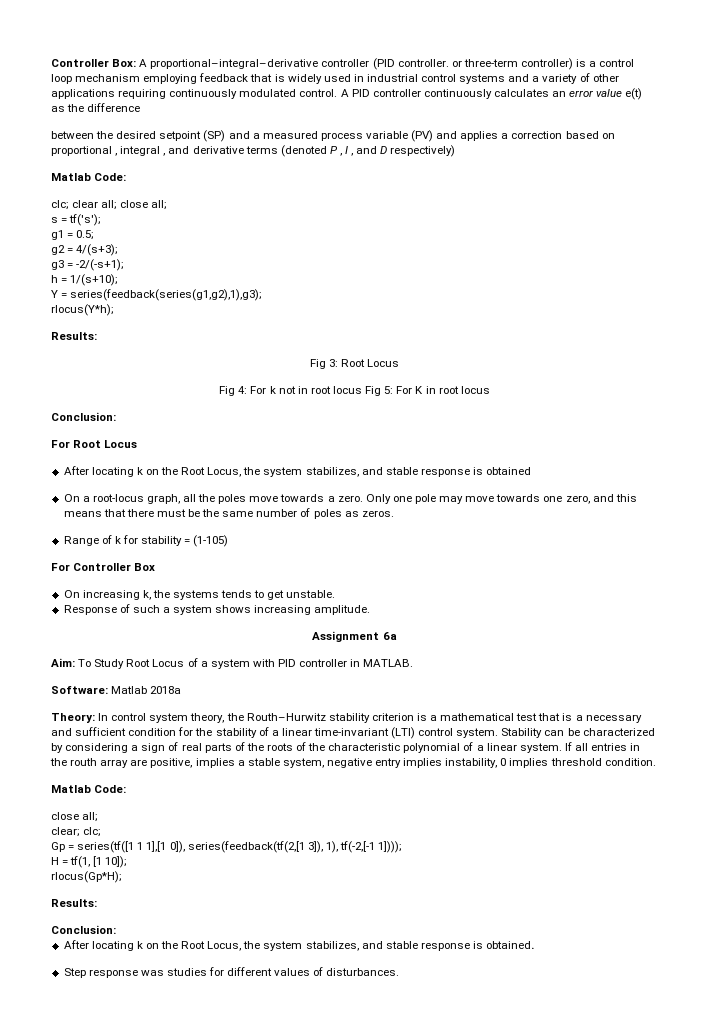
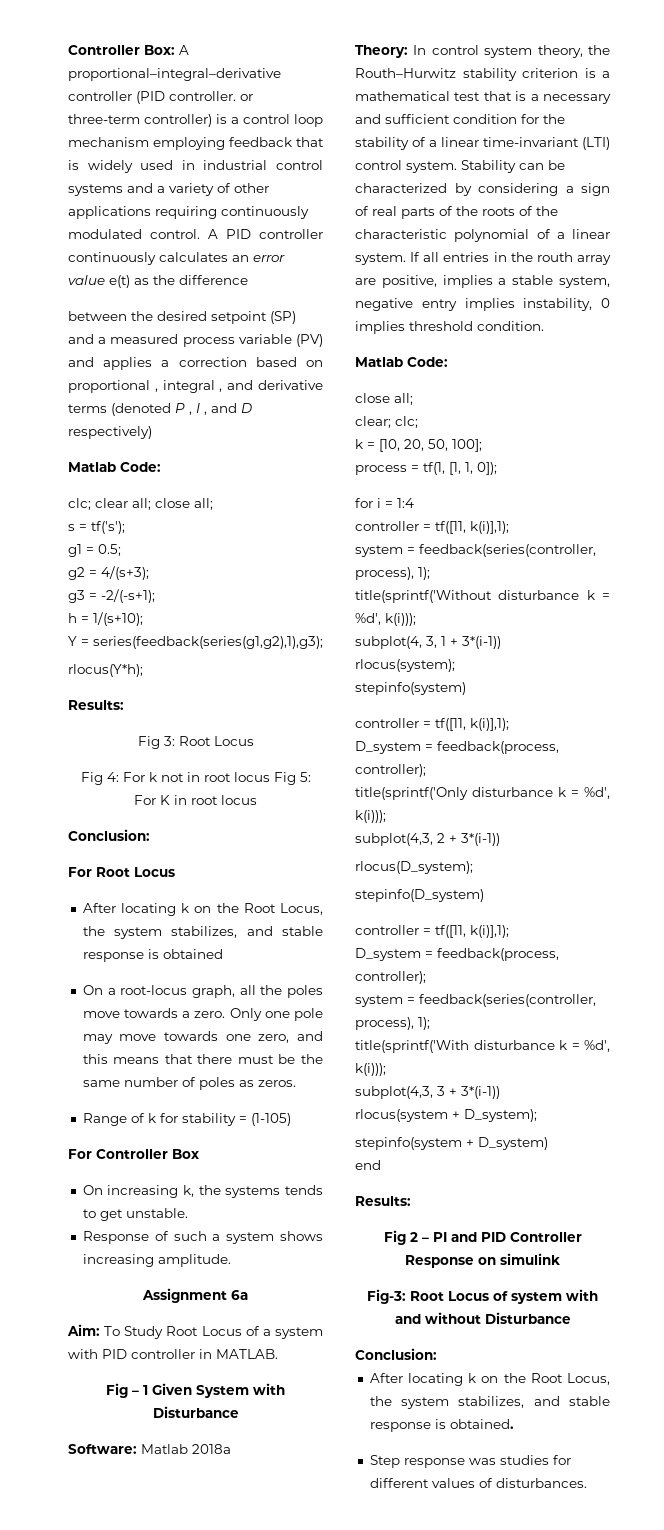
+ Fig – 1 Given System with Disturbance
- Gp = series(tf([1 1 1],[1 0]), series(feedback(tf(2,[1 3]), 1), tf(-2,[-1 1])));
- H = tf(1, [1 10]);
- rlocus(Gp*H);
+ k = [10, 20, 50, 100];
+ process = tf(1, [1, 1, 0]);
+ for i = 1:4
+ controller = tf([11, k(i)],1);
+ system = feedback(series(controller, process), 1);
+ title(sprintf('Without disturbance k = %d', k(i)));
+ subplot(4, 3, 1 + 3*(i-1))
+ rlocus(system);
+ stepinfo(system)
+ controller = tf([11, k(i)],1);
+ D_system = feedback(process, controller);
+ title(sprintf('Only disturbance k = %d', k(i)));
+ subplot(4,3, 2 + 3*(i-1))
+ rlocus(D_system);
+ stepinfo(D_system)
+ controller = tf([11, k(i)],1);
+ D_system = feedback(process, controller);
+ system = feedback(series(controller, process), 1);
+ title(sprintf('With disturbance k = %d', k(i)));
+ subplot(4,3, 3 + 3*(i-1))
+ rlocus(system + D_system);
+ stepinfo(system + D_system)
+ end
  Results:
+ Fig 2 – PI and PID Controller Response on simulink
+ Fig-3: Root Locus of system with and without Disturbance

